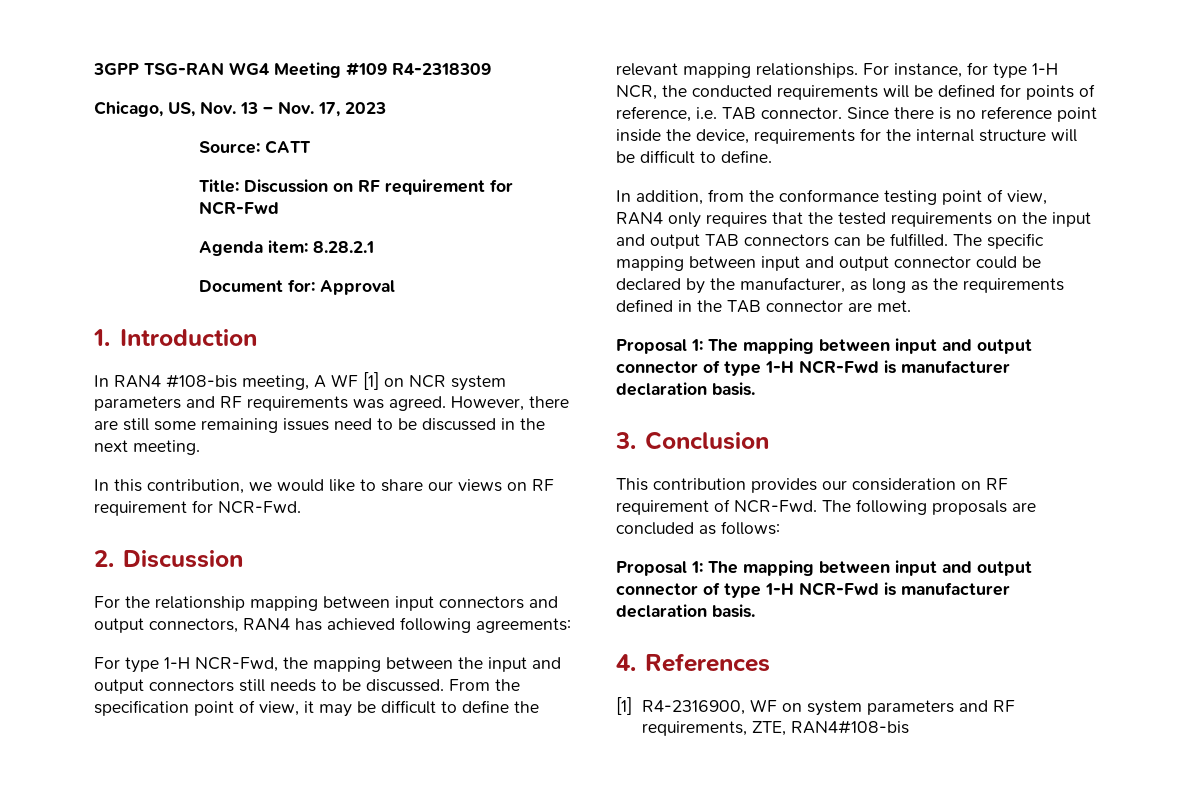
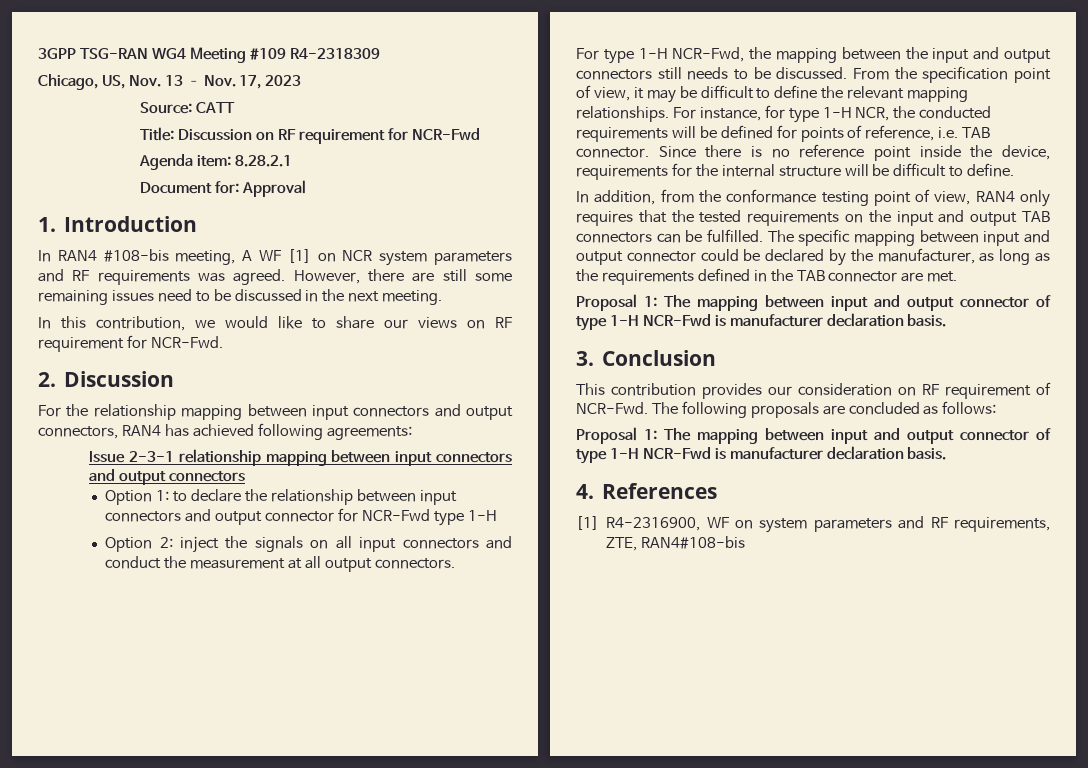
+ Issue 2-3-1 relationship mapping between input connectors and output connectors
+ Option 1: to declare the relationship between input connectors and output connector for NCR-Fwd type 1-H
+ Option 2: inject the signals on all input connectors and conduct the measurement at all output connectors.

